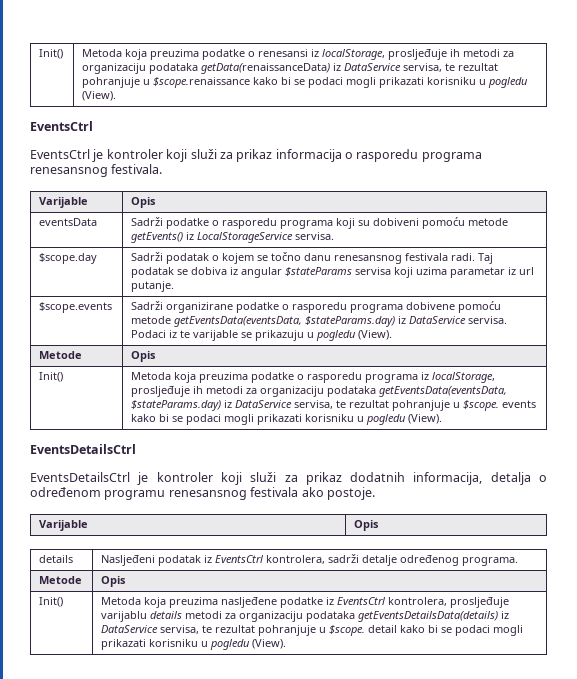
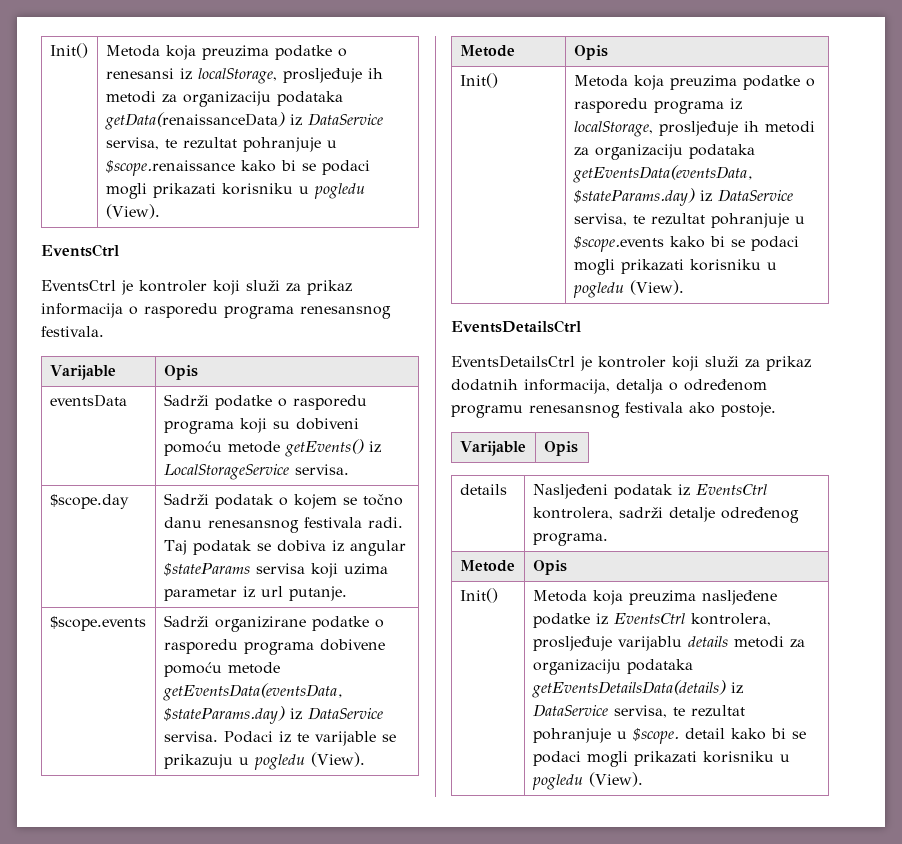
- Init() | Metoda koja preuzima podatke o rasporedu programa iz localStorage, prosljeđuje ih metodi za organizaciju podataka getEventsData(eventsData, $stateParams.day) iz DataService servisa, te rezultat pohranjuje u $scope. events kako bi se podaci mogli prikazati korisniku u pogledu (View).
+ Init() | Metoda koja preuzima podatke o rasporedu programa iz localStorage, prosljeđuje ih metodi za organizaciju podataka getEventsData(eventsData, $stateParams.day) iz DataService servisa, te rezultat pohranjuje u $scope.events kako bi se podaci mogli prikazati korisniku u pogledu (View).

